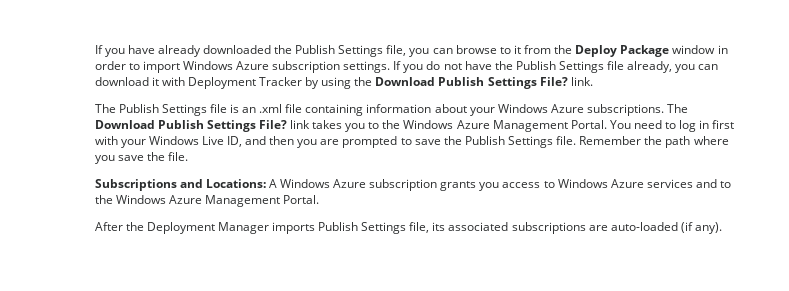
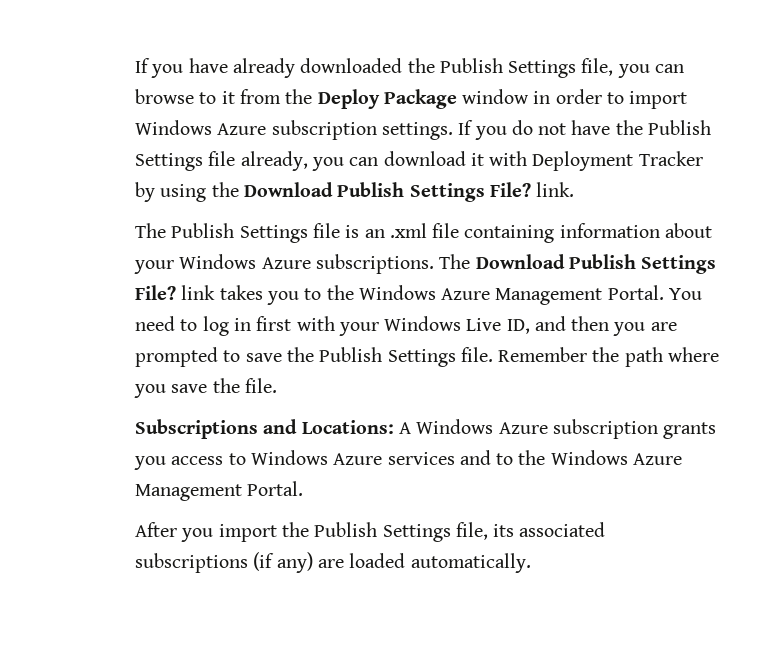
- After the Deployment Manager imports Publish Settings file, its associated subscriptions are auto-loaded (if any).
+ After you import the Publish Settings file, its associated subscriptions (if any) are loaded automatically.

